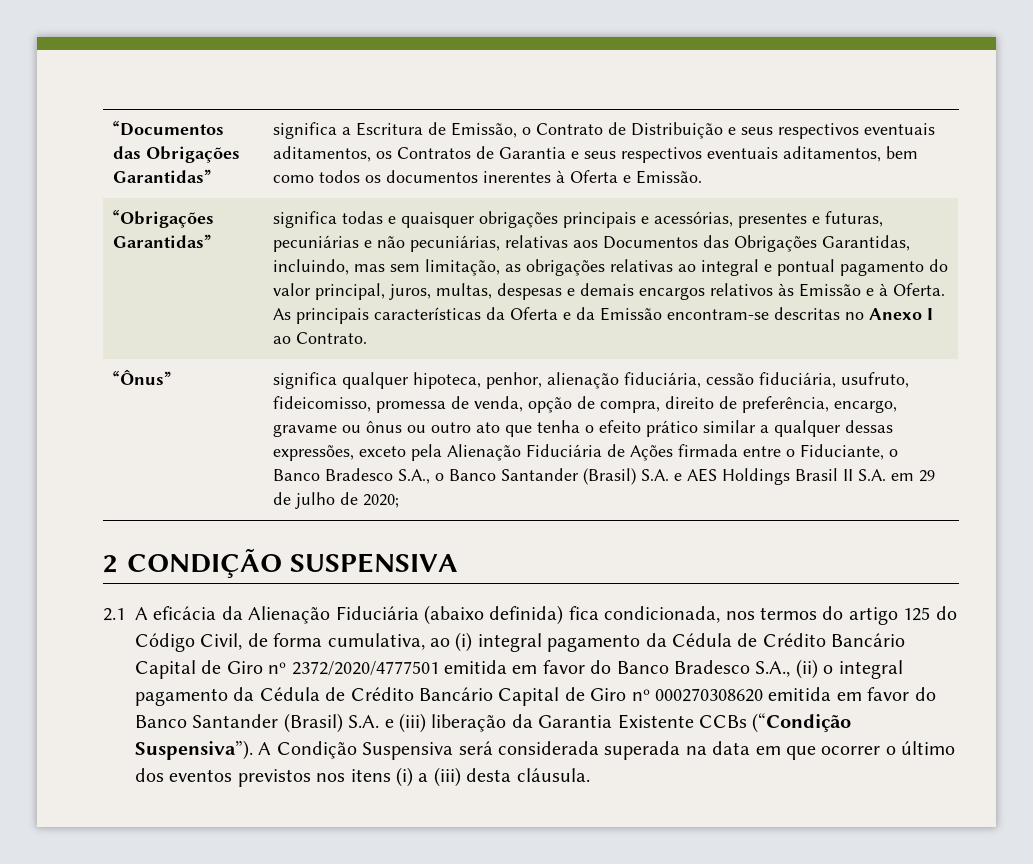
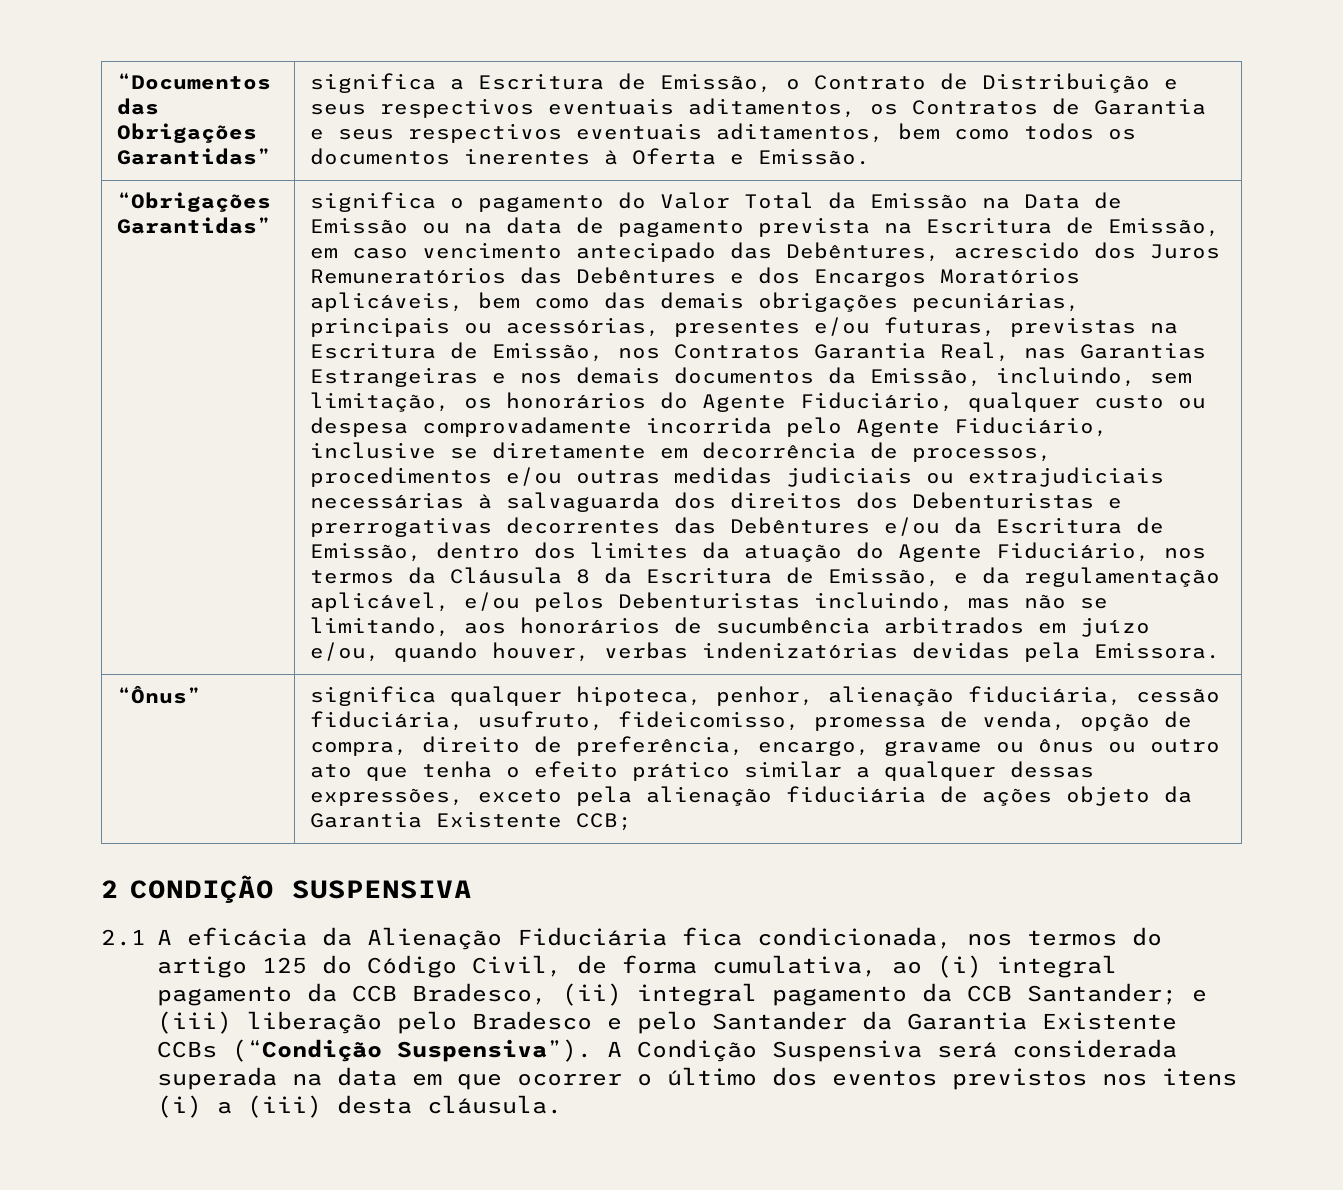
- significa todas e quaisquer obrigações principais e acessórias, presentes e futuras, pecuniárias e não pecuniárias, relativas aos Documentos das Obrigações Garantidas, incluindo, mas sem limitação, as obrigações relativas ao integral e pontual pagamento do valor principal, juros, multas, despesas e demais encargos relativos às Emissão e à Oferta. As principais características da Oferta e da Emissão encontram-se descritas no Anexo I ao Contrato.
+ significa o pagamento do Valor Total da Emissão na Data de Emissão ou na data de pagamento prevista na Escritura de Emissão, em caso vencimento antecipado das Debêntures, acrescido dos Juros Remuneratórios das Debêntures e dos Encargos Moratórios aplicáveis, bem como das demais obrigações pecuniárias, principais ou acessórias, presentes e/ou futuras, previstas na Escritura de Emissão, nos Contratos Garantia Real, nas Garantias Estrangeiras e nos demais documentos da Emissão, incluindo, sem limitação, os honorários do Agente Fiduciário, qualquer custo ou despesa comprovadamente incorrida pelo Agente Fiduciário, inclusive se diretamente em decorrência de processos, procedimentos e/ou outras medidas judiciais ou extrajudiciais necessárias à salvaguarda dos direitos dos Debenturistas e prerrogativas decorrentes das Debêntures e/ou da Escritura de Emissão, dentro dos limites da atuação do Agente Fiduciário, nos termos da Cláusula 8 da Escritura de Emissão, e da regulamentação aplicável, e/ou pelos Debenturistas incluindo, mas não se limitando, aos honorários de sucumbência arbitrados em juízo e/ou, quando houver, verbas indenizatórias devidas pela Emissora.
- significa qualquer hipoteca, penhor, alienação fiduciária, cessão fiduciária, usufruto, fideicomisso, promessa de venda, opção de compra, direito de preferência, encargo, gravame ou ônus ou outro ato que tenha o efeito prático similar a qualquer dessas expressões, exceto pela Alienação Fiduciária de Ações firmada entre o Fiduciante, o Banco Bradesco S.A., o Banco Santander (Brasil) S.A. e AES Holdings Brasil II S.A. em 29 de julho de 2020;
+ significa qualquer hipoteca, penhor, alienação fiduciária, cessão fiduciária, usufruto, fideicomisso, promessa de venda, opção de compra, direito de preferência, encargo, gravame ou ônus ou outro ato que tenha o efeito prático similar a qualquer dessas expressões, exceto pela alienação fiduciária de ações objeto da Garantia Existente CCB;
- 2.1 A eficácia da Alienação Fiduciária (abaixo definida) fica condicionada, nos termos do artigo 125 do Código Civil, de forma cumulativa, ao (i) integral pagamento da Cédula de Crédito Bancário Capital de Giro nº 2372/2020/4777501 emitida em favor do Banco Bradesco S.A., (ii) o integral pagamento da Cédula de Crédito Bancário Capital de Giro nº 000270308620 emitida em favor do Banco Santander (Brasil) S.A. e (iii) liberação da Garantia Existente CCBs (“Condição Suspensiva”).
+ 2.1 A eficácia da Alienação Fiduciária fica condicionada, nos termos do artigo 125 do Código Civil, de forma cumulativa, ao (i) integral pagamento da CCB Bradesco, (ii) integral pagamento da CCB Santander; e (iii) liberação pelo Bradesco e pelo Santander da Garantia Existente CCBs (“Condição Suspensiva”).

